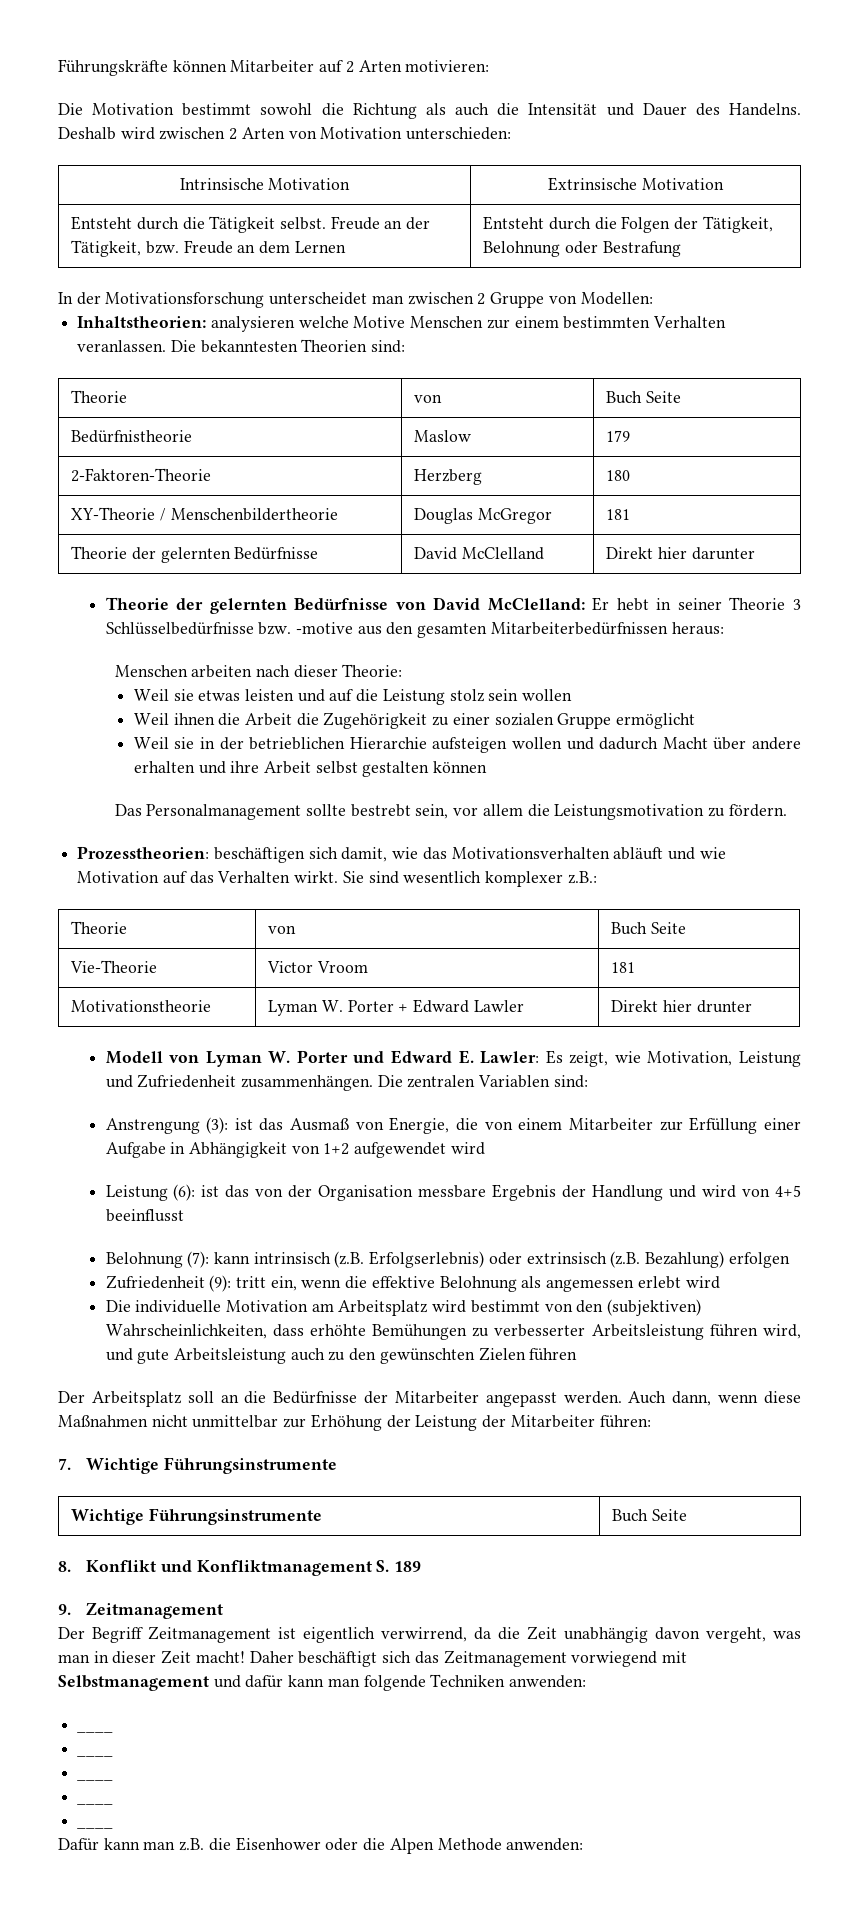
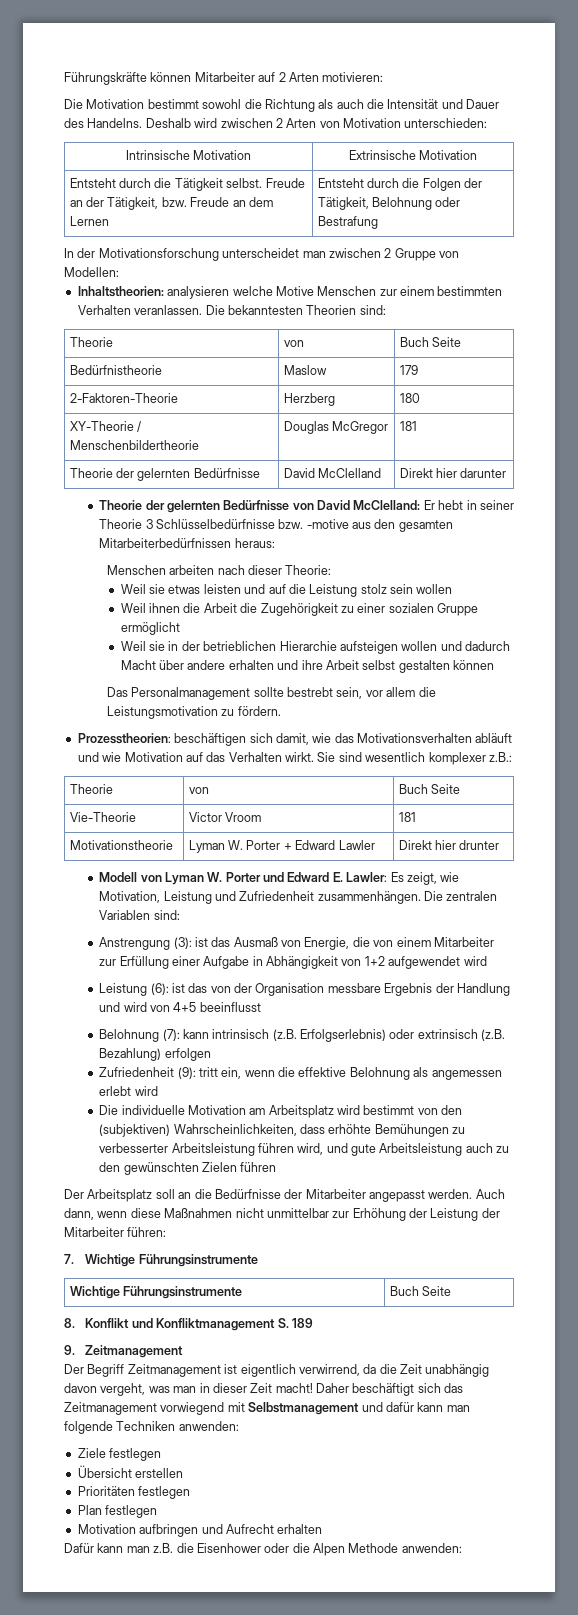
  Daher beschäftigt sich das Zeitmanagement vorwiegend mit Selbstmanagement und dafür kann man folgende Techniken anwenden:
- ____
- ____
- ____
- ____
- ____
+ Ziele festlegen
+ Übersicht erstellen
+ Prioritäten festlegen
+ Plan festlegen
+ Motivation aufbringen und Aufrecht erhalten

